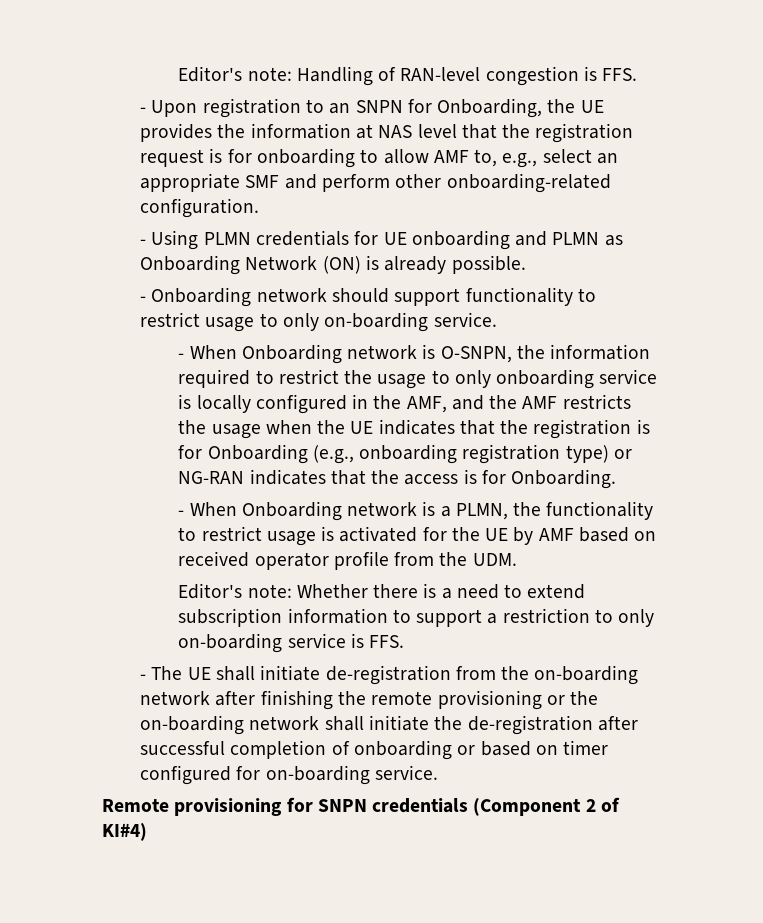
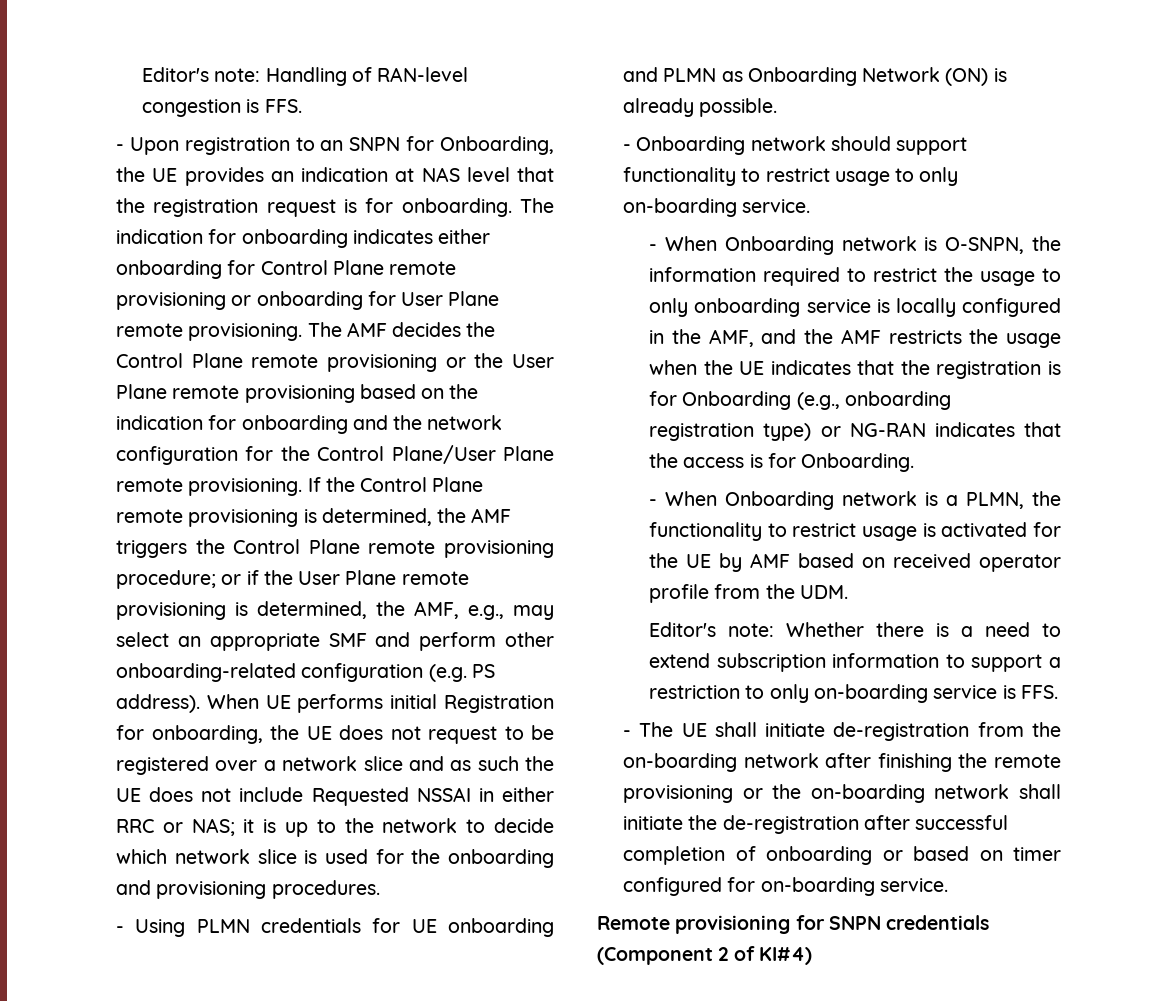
- - Upon registration to an SNPN for Onboarding, the UE provides the information at NAS level that the registration request is for onboarding to allow AMF to, e.g., select an appropriate SMF and perform other onboarding-related configuration.
+ - Upon registration to an SNPN for Onboarding, the UE provides an indication at NAS level that the registration request is for onboarding. The indication for onboarding indicates either onboarding for Control Plane remote provisioning or onboarding for User Plane remote provisioning. The AMF decides the Control Plane remote provisioning or the User Plane remote provisioning based on the indication for onboarding and the network configuration for the Control Plane/User Plane remote provisioning. If the Control Plane remote provisioning is determined, the AMF triggers the Control Plane remote provisioning procedure; or if the User Plane remote provisioning is determined, the AMF, e.g., may select an appropriate SMF and perform other onboarding-related configuration (e.g. PS address). When UE performs initial Registration for onboarding, the UE does not request to be registered over a network slice and as such the UE does not include Requested NSSAI in either RRC or NAS; it is up to the network to decide which network slice is used for the onboarding and provisioning procedures.

